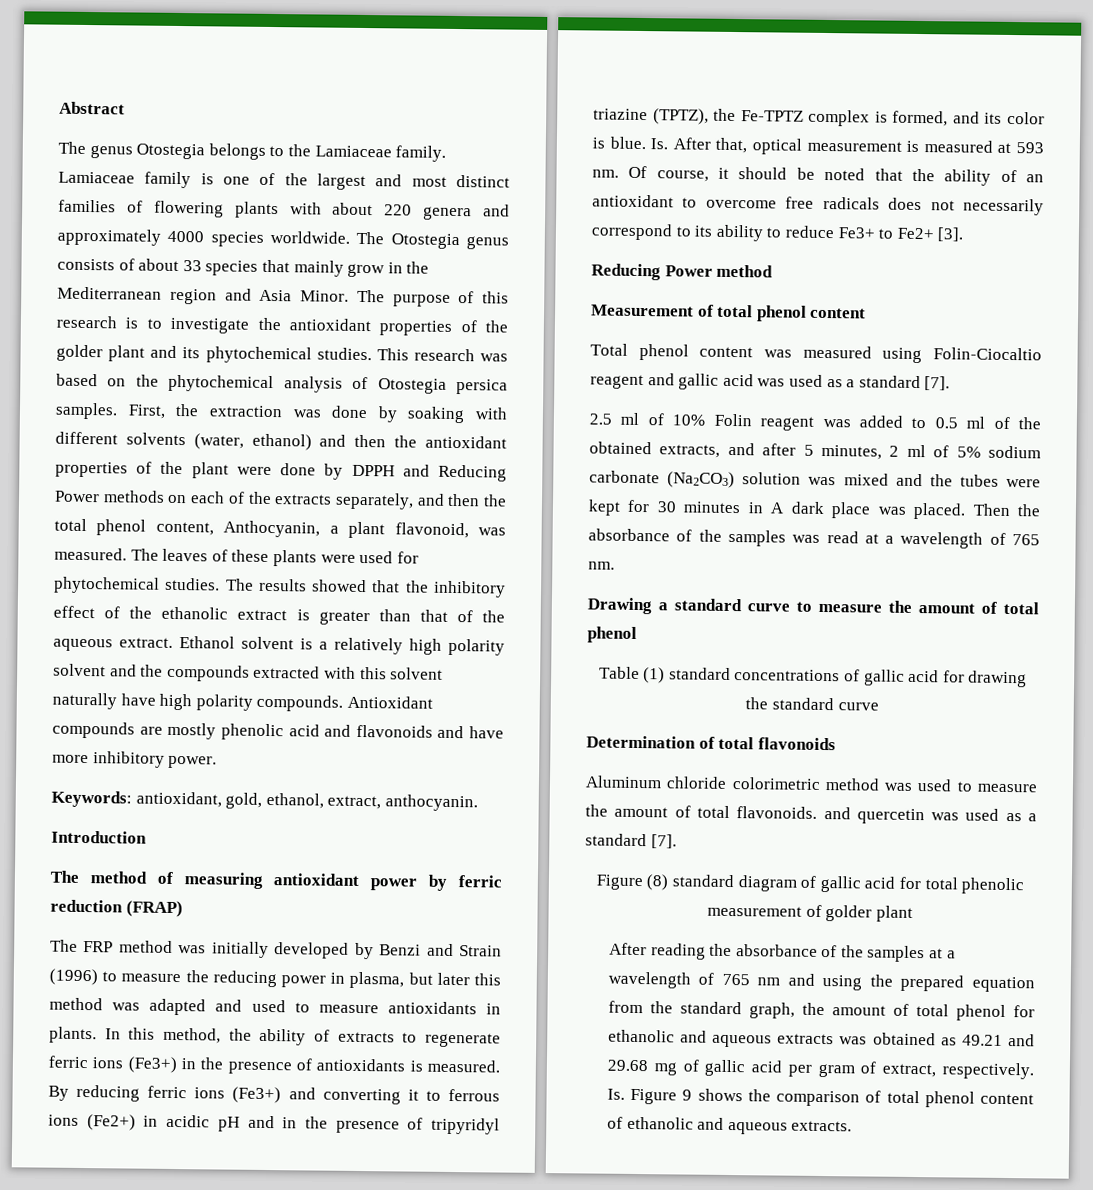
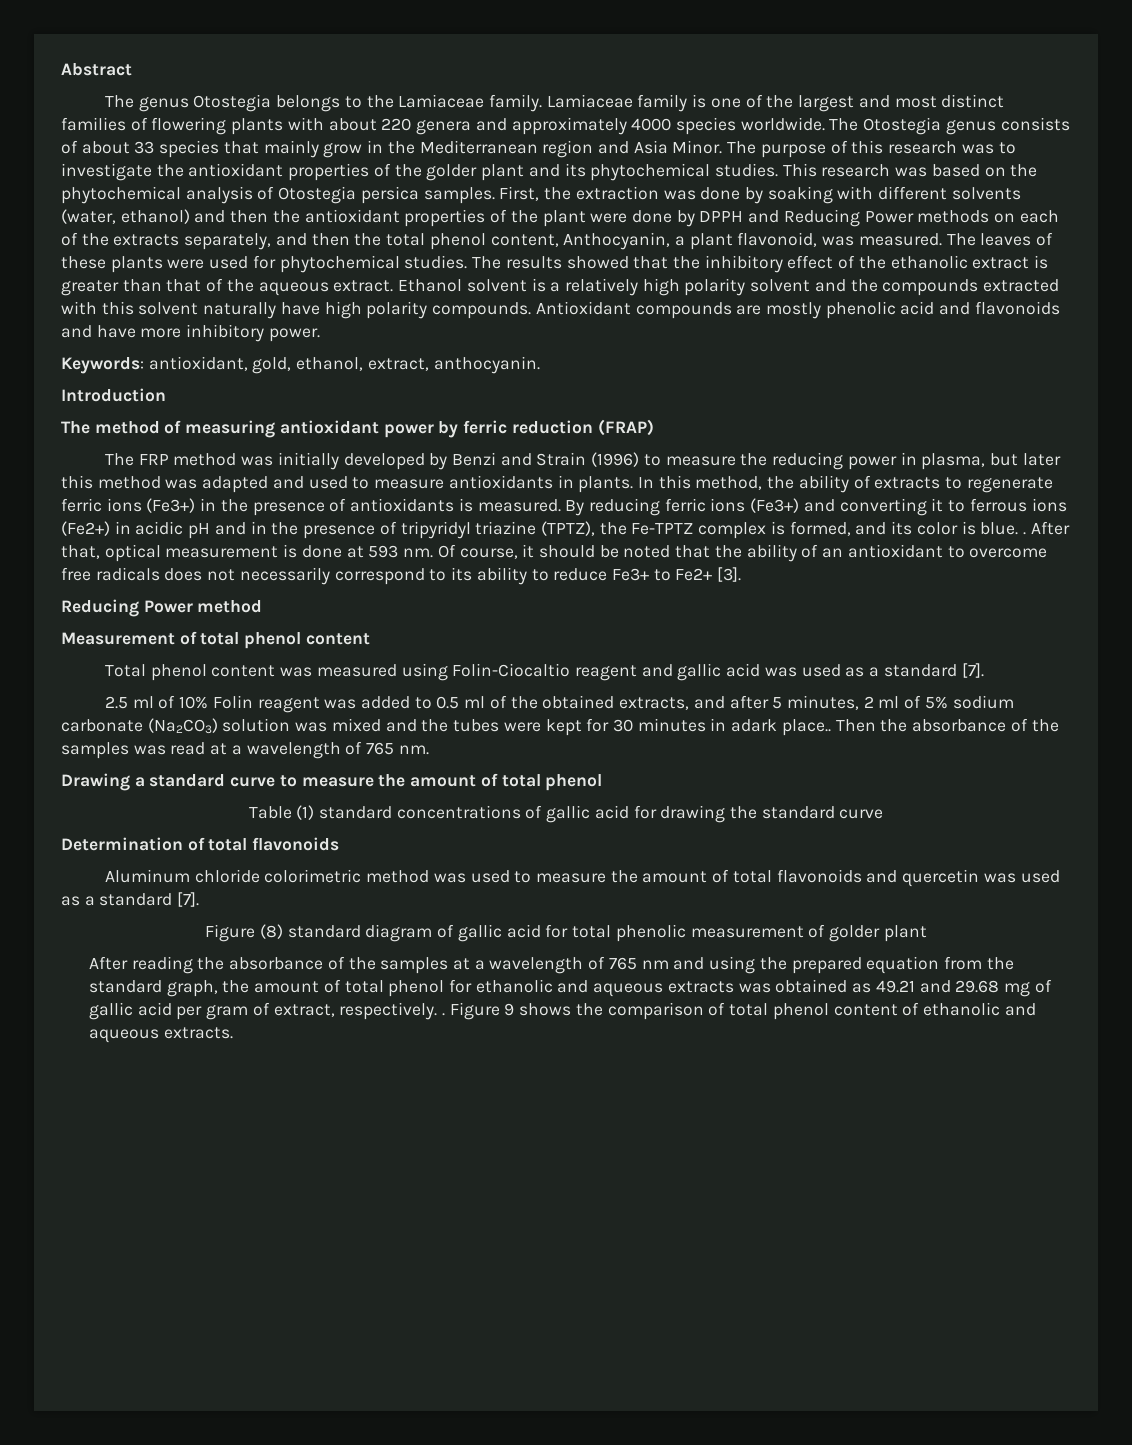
- The purpose of this research is to investigate the antioxidant properties of the golder plant and its phytochemical studies.
+ The purpose of this research was to investigate the antioxidant properties of the golder plant and its phytochemical studies.
- By reducing ferric ions (Fe3+) and converting it to ferrous ions (Fe2+) in acidic pH and in the presence of tripyridyl triazine (TPTZ), the Fe-TPTZ complex is formed, and its color is blue. Is. After that, optical measurement is measured at 593 nm.
+ By reducing ferric ions (Fe3+) and converting it to ferrous ions (Fe2+) in acidic pH and in the presence of tripyridyl triazine (TPTZ), the Fe-TPTZ complex is formed, and its color is blue. . After that, optical measurement is done at 593 nm.
- 2.5 ml of 10% Folin reagent was added to 0.5 ml of the obtained extracts, and after 5 minutes, 2 ml of 5% sodium carbonate (Na2CO3) solution was mixed and the tubes were kept for 30 minutes in A dark place was placed.
+ 2.5 ml of 10% Folin reagent was added to 0.5 ml of the obtained extracts, and after 5 minutes, 2 ml of 5% sodium carbonate (Na2CO3) solution was mixed and the tubes were kept for 30 minutes in adark place..
- Aluminum chloride colorimetric method was used to measure the amount of total flavonoids. and quercetin was used as a standard [7].
+ Aluminum chloride colorimetric method was used to measure the amount of total flavonoids and quercetin was used as a standard [7].
- After reading the absorbance of the samples at a wavelength of 765 nm and using the prepared equation from the standard graph, the amount of total phenol for ethanolic and aqueous extracts was obtained as 49.21 and 29.68 mg of gallic acid per gram of extract, respectively. Is. Figure 9 shows the comparison of total phenol content of ethanolic and aqueous extracts.
+ After reading the absorbance of the samples at a wavelength of 765 nm and using the prepared equation from the standard graph, the amount of total phenol for ethanolic and aqueous extracts was obtained as 49.21 and 29.68 mg of gallic acid per gram of extract, respectively. . Figure 9 shows the comparison of total phenol content of ethanolic and aqueous extracts.

